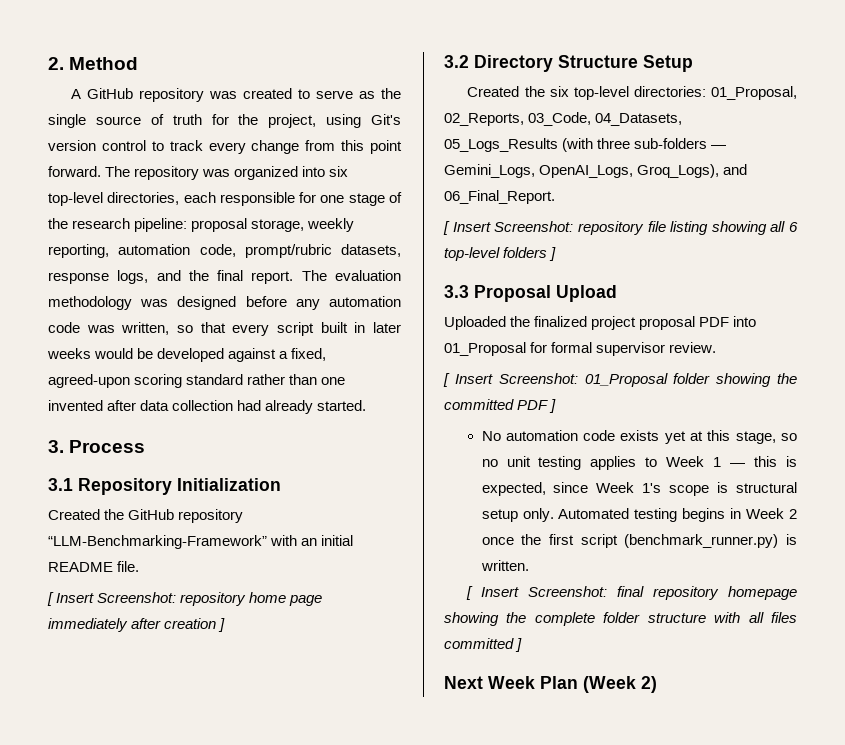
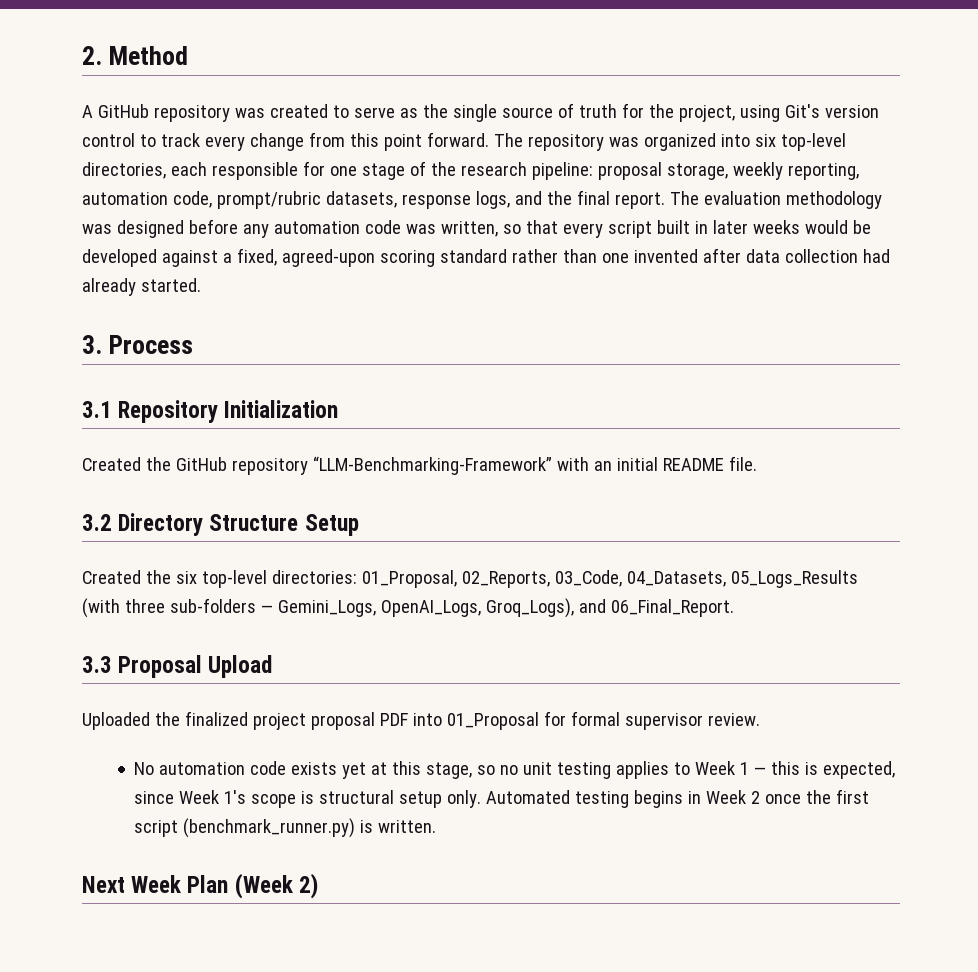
- [ Insert Screenshot: repository home page immediately after creation ]
- [ Insert Screenshot: repository file listing showing all 6 top-level folders ]
- [ Insert Screenshot: 01_Proposal folder showing the committed PDF ]
- [ Insert Screenshot: final repository homepage showing the complete folder structure with all files committed ]

